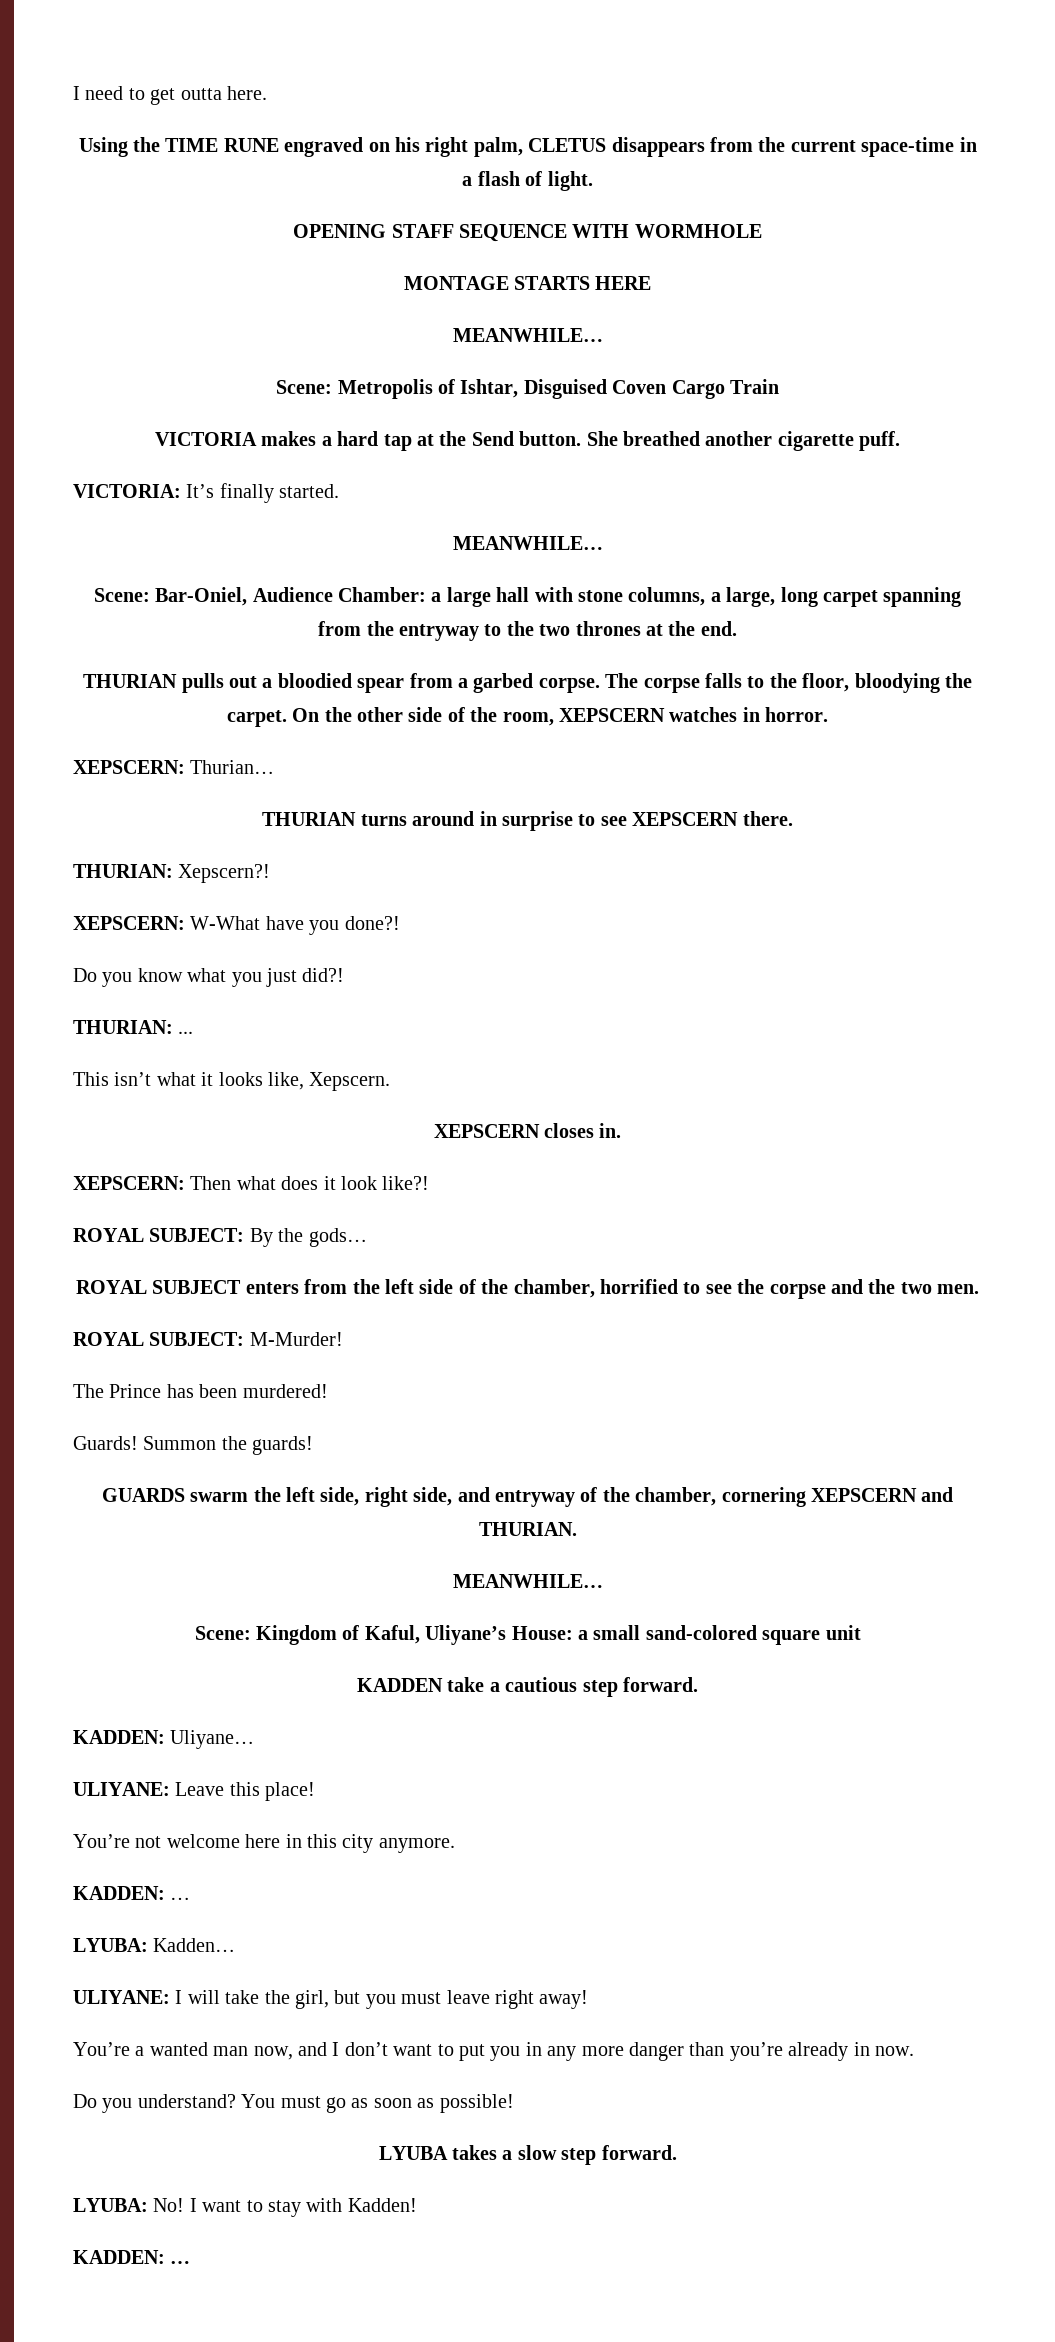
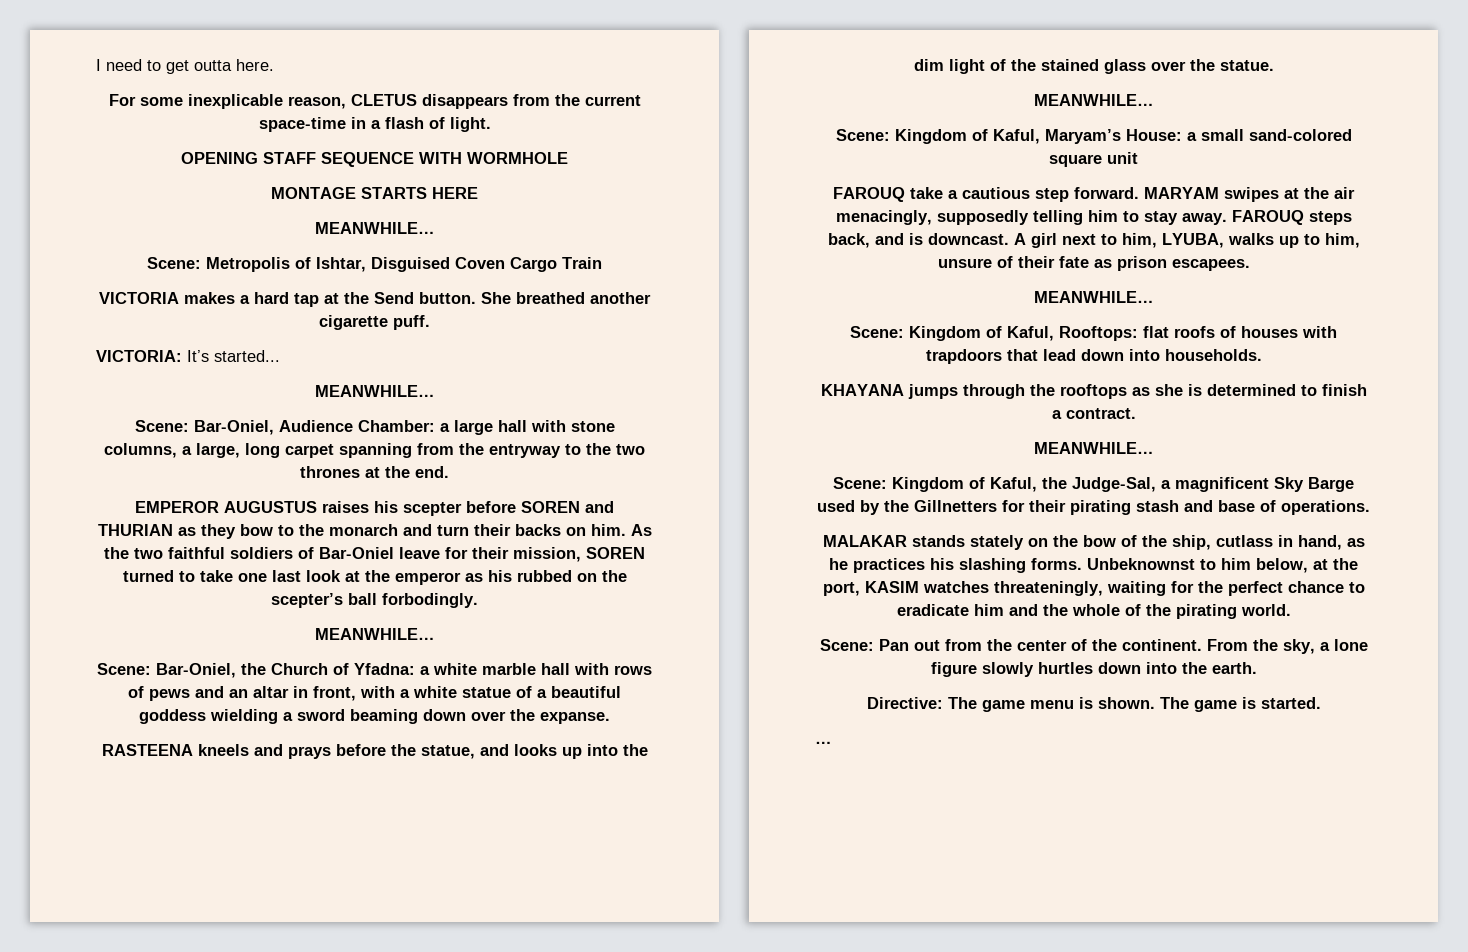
- Using the TIME RUNE engraved on his right palm, CLETUS disappears from the current space-time in a flash of light.
+ For some inexplicable reason, CLETUS disappears from the current space-time in a flash of light.
- VICTORIA: It’s finally started.
+ VICTORIA: It’s started...
- THURIAN pulls out a bloodied spear from a garbed corpse. The corpse falls to the floor, bloodying the carpet. On the other side of the room, XEPSCERN watches in horror.
- XEPSCERN: Thurian…
- THURIAN turns around in surprise to see XEPSCERN there.
- THURIAN: Xepscern?!
- XEPSCERN: W-What have you done?!
- Do you know what you just did?!
- THURIAN: ...
- This isn’t what it looks like, Xepscern.
- XEPSCERN closes in.
- XEPSCERN: Then what does it look like?!
- ROYAL SUBJECT: By the gods…
- ROYAL SUBJECT enters from the left side of the chamber, horrified to see the corpse and the two men.
- ROYAL SUBJECT: M-Murder!
- The Prince has been murdered!
- Guards! Summon the guards!
- GUARDS swarm the left side, right side, and entryway of the chamber, cornering XEPSCERN and THURIAN.
+ EMPEROR AUGUSTUS raises his scepter before SOREN and THURIAN as they bow to the monarch and turn their backs on him. As the two faithful soldiers of Bar-Oniel leave for their mission, SOREN turned to take one last look at the emperor as his rubbed on the scepter’s ball forbodingly.
  MEANWHILE…
- Scene: Kingdom of Kaful, Uliyane’s House: a small sand-colored square unit
+ Scene: Bar-Oniel, the Church of Yfadna: a white marble hall with rows of pews and an altar in front, with a white statue of a beautiful goddess wielding a sword beaming down over the expanse.
+ RASTEENA kneels and prays before the statue, and looks up into the dim light of the stained glass over the statue.
+ MEANWHILE…
+ Scene: Kingdom of Kaful, Maryam’s House: a small sand-colored square unit
- KADDEN take a cautious step forward.
- KADDEN: Uliyane…
- ULIYANE: Leave this place!
- You’re not welcome here in this city anymore.
- KADDEN: …
- LYUBA: Kadden…
- ULIYANE: I will take the girl, but you must leave right away!
- You’re a wanted man now, and I don’t want to put you in any more danger than you’re already in now.
- Do you understand? You must go as soon as possible!
- LYUBA takes a slow step forward.
- LYUBA: No! I want to stay with Kadden!
- KADDEN: …
+ FAROUQ take a cautious step forward. MARYAM swipes at the air menacingly, supposedly telling him to stay away. FAROUQ steps back, and is downcast. A girl next to him, LYUBA, walks up to him, unsure of their fate as prison escapees.
+ MEANWHILE…
+ Scene: Kingdom of Kaful, Rooftops: flat roofs of houses with trapdoors that lead down into households.
+ KHAYANA jumps through the rooftops as she is determined to finish a contract.
+ MEANWHILE…
+ Scene: Kingdom of Kaful, the Judge-Sal, a magnificent Sky Barge used by the Gillnetters for their pirating stash and base of operations.
+ MALAKAR stands stately on the bow of the ship, cutlass in hand, as he practices his slashing forms. Unbeknownst to him below, at the port, KASIM watches threateningly, waiting for the perfect chance to eradicate him and the whole of the pirating world.
+ Scene: Pan out from the center of the continent. From the sky, a lone figure slowly hurtles down into the earth.
+ Directive: The game menu is shown. The game is started.
+ …

